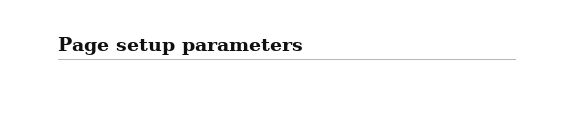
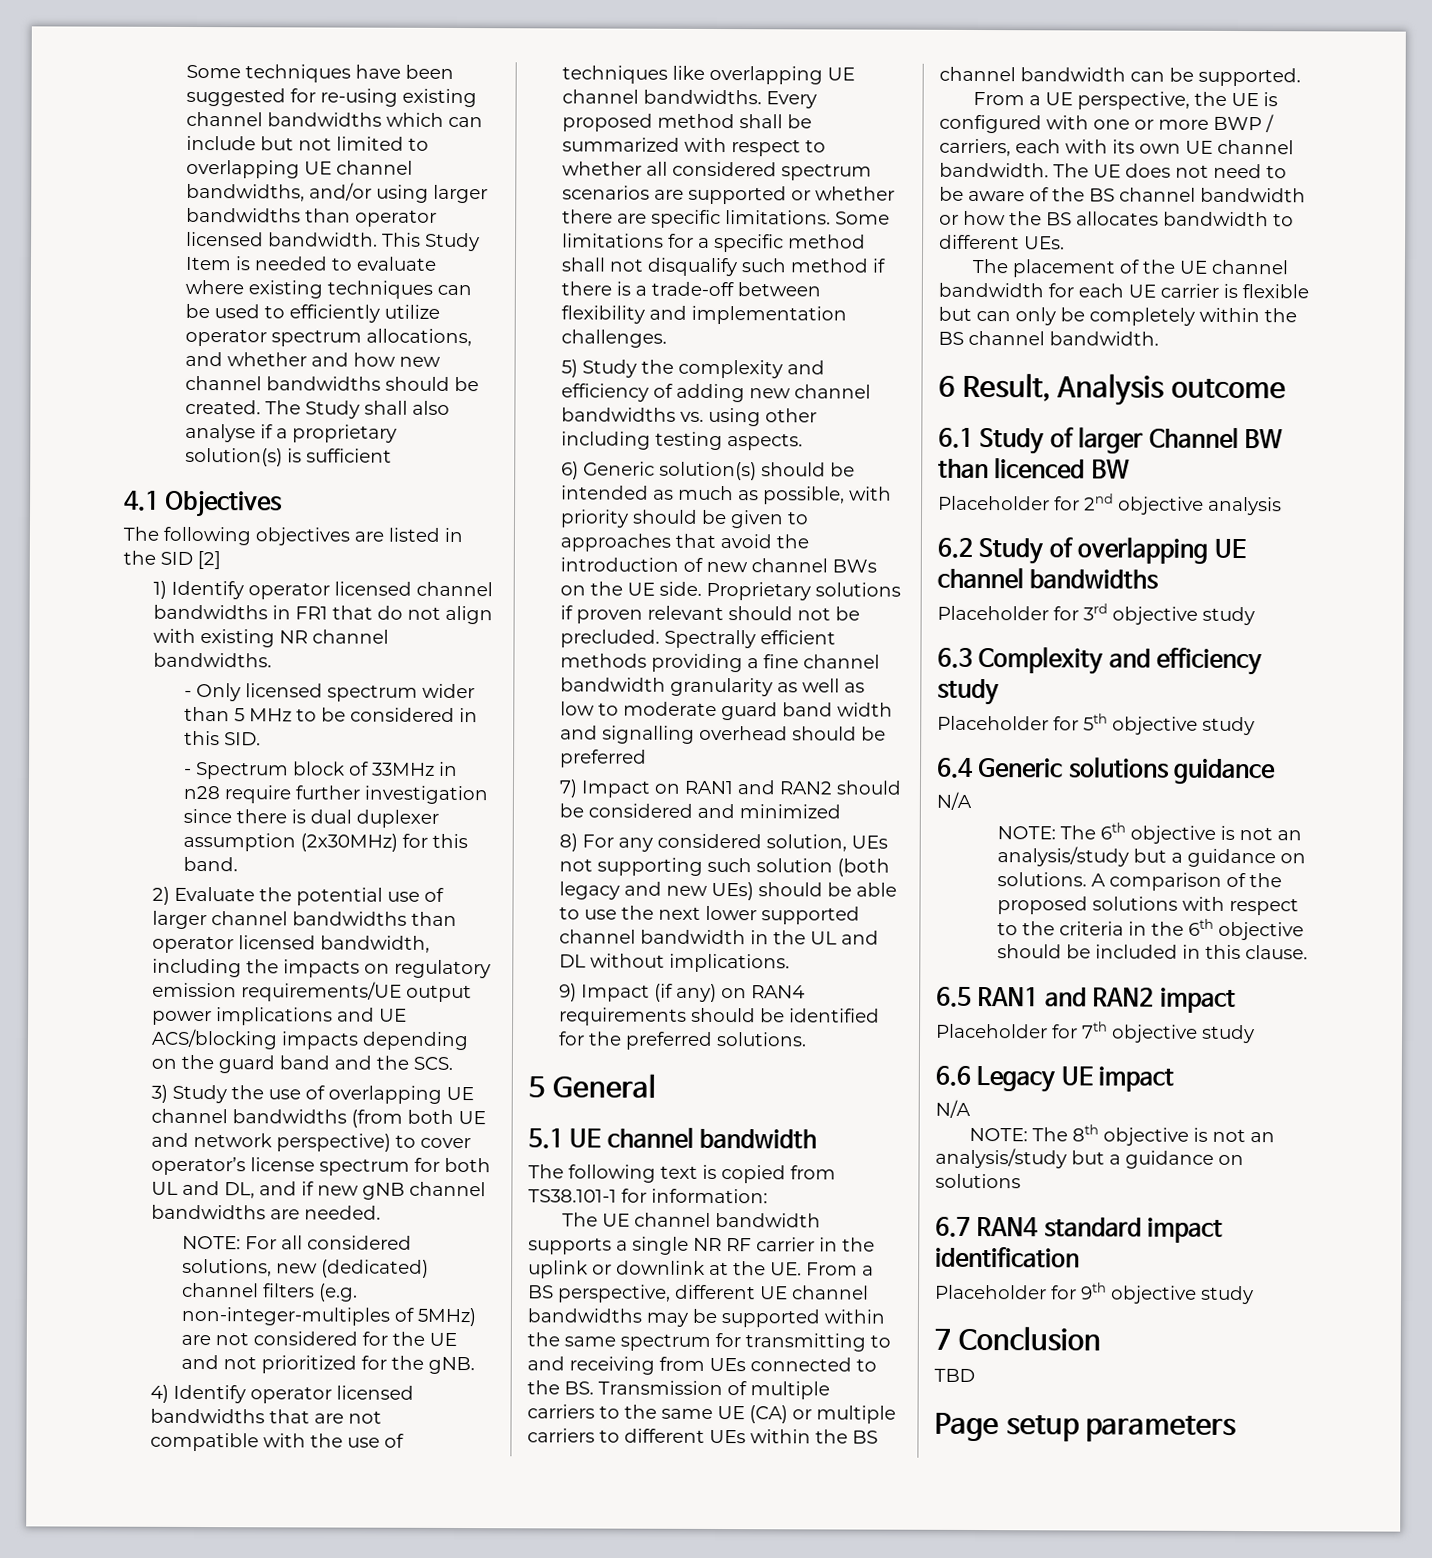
+ Some techniques have been suggested for re-using existing channel bandwidths which can include but not limited to overlapping UE channel bandwidths, and/or using larger bandwidths than operator licensed bandwidth. This Study Item is needed to evaluate where existing techniques can be used to efficiently utilize operator spectrum allocations, and whether and how new channel bandwidths should be created. The Study shall also analyse if a proprietary solution(s) is sufficient
+ 4.1 Objectives
+ The following objectives are listed in the SID [2]
+ 1) Identify operator licensed channel bandwidths in FR1 that do not align with existing NR channel bandwidths.
+ - Only licensed spectrum wider than 5 MHz to be considered in this SID.
+ - Spectrum block of 33MHz in n28 require further investigation since there is dual duplexer assumption (2x30MHz) for this band.
+ 2) Evaluate the potential use of larger channel bandwidths than operator licensed bandwidth, including the impacts on regulatory emission requirements/UE output power implications and UE ACS/blocking impacts depending on the guard band and the SCS.
+ 3) Study the use of overlapping UE channel bandwidths (from both UE and network perspective) to cover operator’s license spectrum for both UL and DL, and if new gNB channel bandwidths are needed.
+ NOTE: For all considered solutions, new (dedicated) channel filters (e.g. non-integer-multiples of 5MHz) are not considered for the UE and not prioritized for the gNB.
+ 4) Identify operator licensed bandwidths that are not compatible with the use of techniques like overlapping UE channel bandwidths. Every proposed method shall be summarized with respect to whether all considered spectrum scenarios are supported or whether there are specific limitations. Some limitations for a specific method shall not disqualify such method if there is a trade-off between flexibility and implementation challenges.
+ 5) Study the complexity and efficiency of adding new channel bandwidths vs. using other including testing aspects.
+ 6) Generic solution(s) should be intended as much as possible, with priority should be given to approaches that avoid the introduction of new channel BWs on the UE side. Proprietary solutions if proven relevant should not be precluded. Spectrally efficient methods providing a fine channel bandwidth granularity as well as low to moderate guard band width and signalling overhead should be preferred
+ 7) Impact on RAN1 and RAN2 should be considered and minimized
+ 8) For any considered solution, UEs not supporting such solution (both legacy and new UEs) should be able to use the next lower supported channel bandwidth in the UL and DL without implications.
+ 9) Impact (if any) on RAN4 requirements should be identified for the preferred solutions.
+ 5 General
+ 5.1 UE channel bandwidth
+ The following text is copied from TS38.101-1 for information:
+ The UE channel bandwidth supports a single NR RF carrier in the uplink or downlink at the UE. From a BS perspective, different UE channel bandwidths may be supported within the same spectrum for transmitting to and receiving from UEs connected to the BS. Transmission of multiple carriers to the same UE (CA) or multiple carriers to different UEs within the BS channel bandwidth can be supported.
+ From a UE perspective, the UE is configured with one or more BWP / carriers, each with its own UE channel bandwidth. The UE does not need to be aware of the BS channel bandwidth or how the BS allocates bandwidth to different UEs.
+ The placement of the UE channel bandwidth for each UE carrier is flexible but can only be completely within the BS channel bandwidth.
+ 6 Result, Analysis outcome
+ 6.1 Study of larger Channel BW than licenced BW
+ Placeholder for 2nd objective analysis
+ 6.2 Study of overlapping UE channel bandwidths
+ Placeholder for 3rd objective study
+ 6.3 Complexity and efficiency study
+ Placeholder for 5th objective study
+ 6.4 Generic solutions guidance
+ N/A
+ NOTE: The 6th objective is not an analysis/study but a guidance on solutions. A comparison of the proposed solutions with respect to the criteria in the 6th objective should be included in this clause.
+ 6.5 RAN1 and RAN2 impact
+ Placeholder for 7th objective study
+ 6.6 Legacy UE impact
+ N/A
+ NOTE: The 8th objective is not an analysis/study but a guidance on solutions
+ 6.7 RAN4 standard impact identification
+ Placeholder for 9th objective study
+ 7 Conclusion
+ TBD

